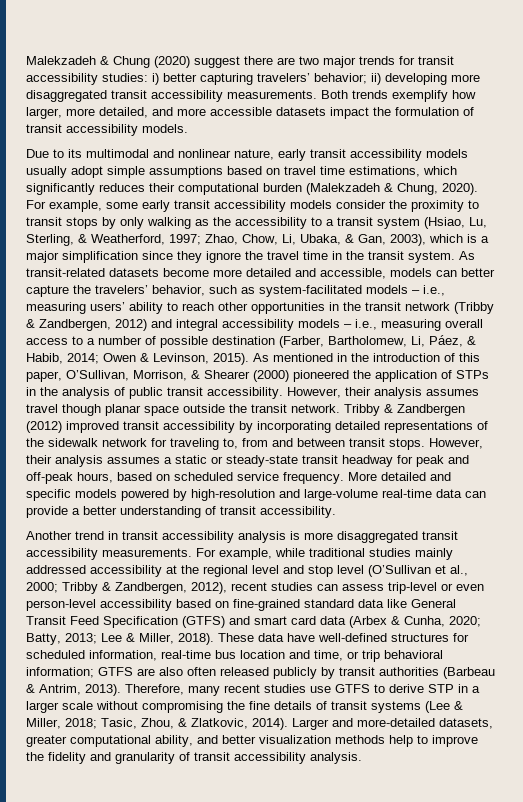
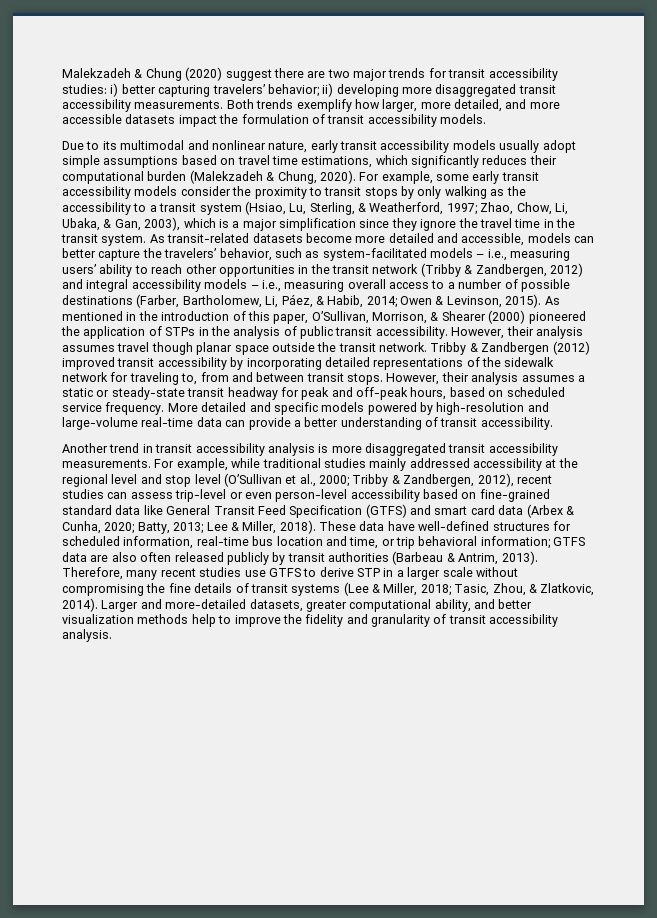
- As transit-related datasets become more detailed and accessible, models can better capture the travelers’ behavior, such as system-facilitated models – i.e., measuring users’ ability to reach other opportunities in the transit network (Tribby & Zandbergen, 2012) and integral accessibility models – i.e., measuring overall access to a number of possible destination (Farber, Bartholomew, Li, Páez, & Habib, 2014;
+ As transit-related datasets become more detailed and accessible, models can better capture the travelers’ behavior, such as system-facilitated models – i.e., measuring users’ ability to reach other opportunities in the transit network (Tribby & Zandbergen, 2012) and integral accessibility models – i.e., measuring overall access to a number of possible destinations (Farber, Bartholomew, Li, Páez, & Habib, 2014;
- These data have well-defined structures for scheduled information, real-time bus location and time, or trip behavioral information; GTFS are also often released publicly by transit authorities (Barbeau & Antrim, 2013).
+ These data have well-defined structures for scheduled information, real-time bus location and time, or trip behavioral information; GTFS data are also often released publicly by transit authorities (Barbeau & Antrim, 2013).

